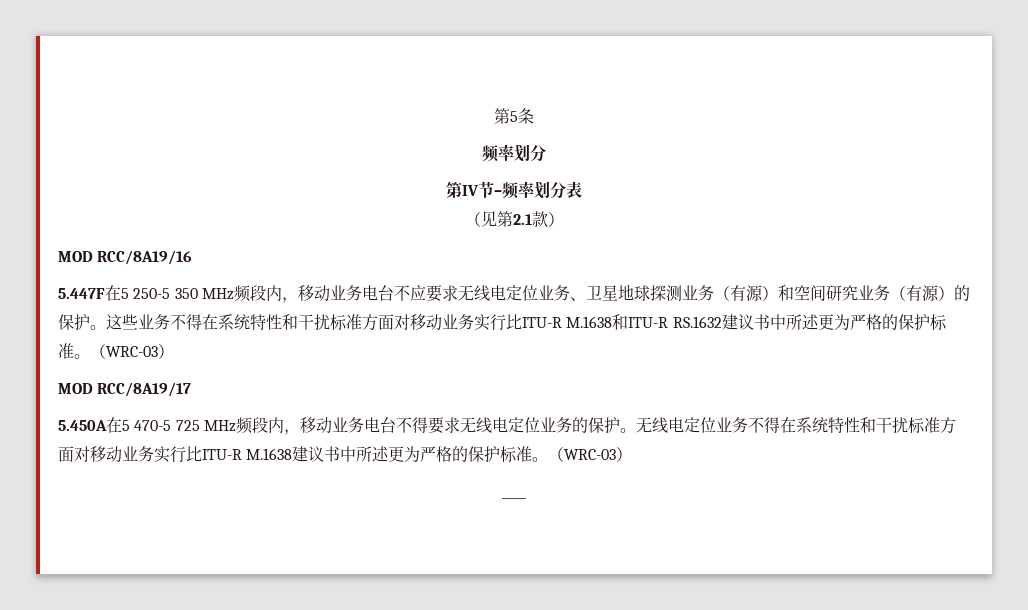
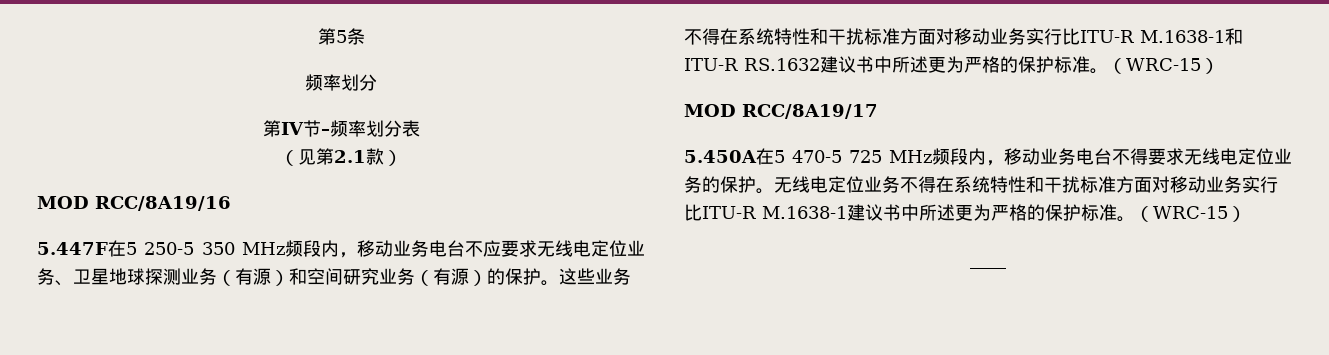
- 这些业务不得在系统特性和干扰标准方面对移动业务实行比ITU-R M.1638和ITU-R RS.1632建议书中所述更为严格的保护标准。（WRC-03）
+ 这些业务不得在系统特性和干扰标准方面对移动业务实行比ITU-R M.1638-1和ITU-R RS.1632建议书中所述更为严格的保护标准。（WRC-15）
- 无线电定位业务不得在系统特性和干扰标准方面对移动业务实行比ITU-R M.1638建议书中所述更为严格的保护标准。（WRC-03）
+ 无线电定位业务不得在系统特性和干扰标准方面对移动业务实行比ITU-R M.1638-1建议书中所述更为严格的保护标准。（WRC-15）

